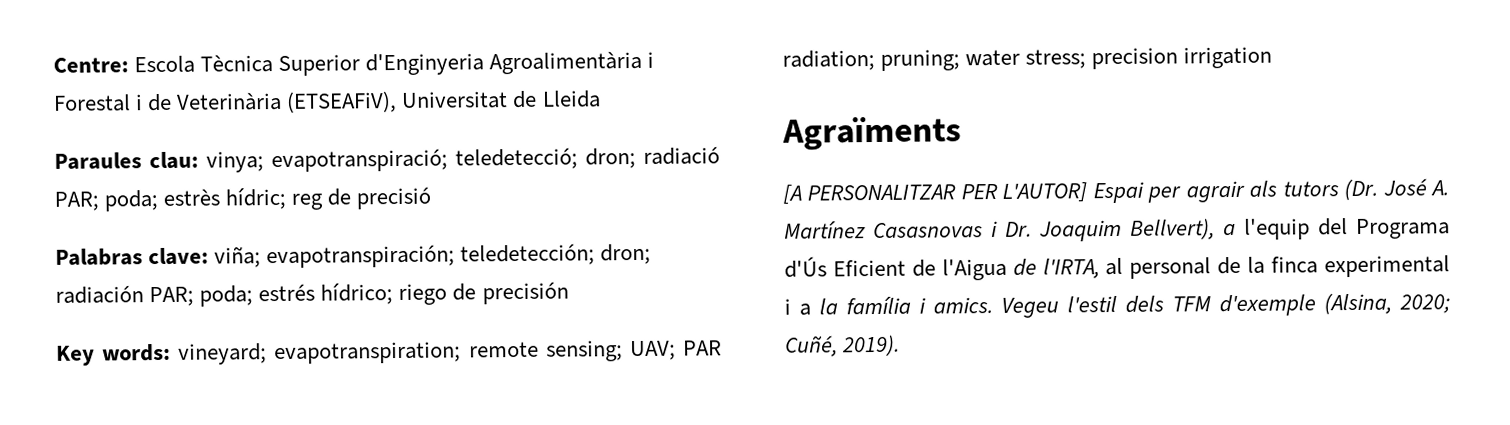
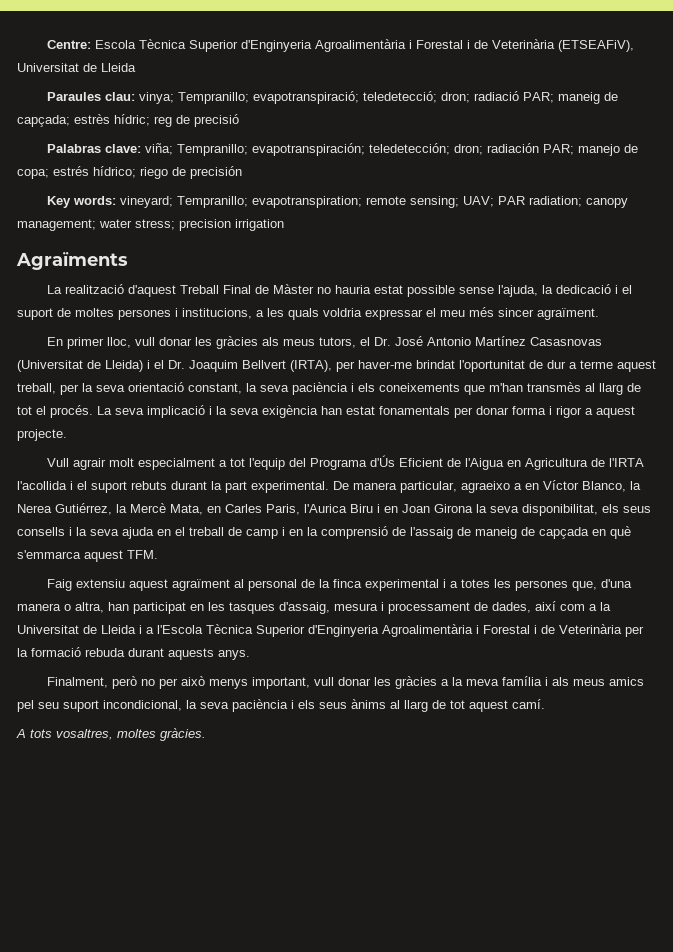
- Paraules clau: vinya; evapotranspiració; teledetecció; dron; radiació PAR; poda; estrès hídric; reg de precisió
+ Paraules clau: vinya; Tempranillo; evapotranspiració; teledetecció; dron; radiació PAR; maneig de capçada; estrès hídric; reg de precisió
- Palabras clave: viña; evapotranspiración; teledetección; dron; radiación PAR; poda; estrés hídrico; riego de precisión
+ Palabras clave: viña; Tempranillo; evapotranspiración; teledetección; dron; radiación PAR; manejo de copa; estrés hídrico; riego de precisión
- Key words: vineyard; evapotranspiration; remote sensing; UAV; PAR radiation; pruning; water stress; precision irrigation
+ Key words: vineyard; Tempranillo; evapotranspiration; remote sensing; UAV; PAR radiation; canopy management; water stress; precision irrigation
- [A PERSONALITZAR PER L'AUTOR] Espai per agrair als tutors (Dr. José A. Martínez Casasnovas i Dr. Joaquim Bellvert), a l'equip del Programa d'Ús Eficient de l'Aigua de l'IRTA, al personal de la finca experimental i a la família i amics. Vegeu l'estil dels TFM d'exemple (Alsina, 2020; Cuñé, 2019).
+ La realització d'aquest Treball Final de Màster no hauria estat possible sense l'ajuda, la dedicació i el suport de moltes persones i institucions, a les quals voldria expressar el meu més sincer agraïment.
+ En primer lloc, vull donar les gràcies als meus tutors, el Dr. José Antonio Martínez Casasnovas (Universitat de Lleida) i el Dr. Joaquim Bellvert (IRTA), per haver-me brindat l'oportunitat de dur a terme aquest treball, per la seva orientació constant, la seva paciència i els coneixements que m'han transmès al llarg de tot el procés. La seva implicació i la seva exigència han estat fonamentals per donar forma i rigor a aquest projecte.
+ Vull agrair molt especialment a tot l'equip del Programa d'Ús Eficient de l'Aigua en Agricultura de l'IRTA l'acollida i el suport rebuts durant la part experimental. De manera particular, agraeixo a en Víctor Blanco, la Nerea Gutiérrez, la Mercè Mata, en Carles Paris, l'Aurica Biru i en Joan Girona la seva disponibilitat, els seus consells i la seva ajuda en el treball de camp i en la comprensió de l'assaig de maneig de capçada en què s'emmarca aquest TFM.
+ Faig extensiu aquest agraïment al personal de la finca experimental i a totes les persones que, d'una manera o altra, han participat en les tasques d'assaig, mesura i processament de dades, així com a la Universitat de Lleida i a l'Escola Tècnica Superior d'Enginyeria Agroalimentària i Forestal i de Veterinària per la formació rebuda durant aquests anys.
+ Finalment, però no per això menys important, vull donar les gràcies a la meva família i als meus amics pel seu suport incondicional, la seva paciència i els seus ànims al llarg de tot aquest camí.
+ A tots vosaltres, moltes gràcies.

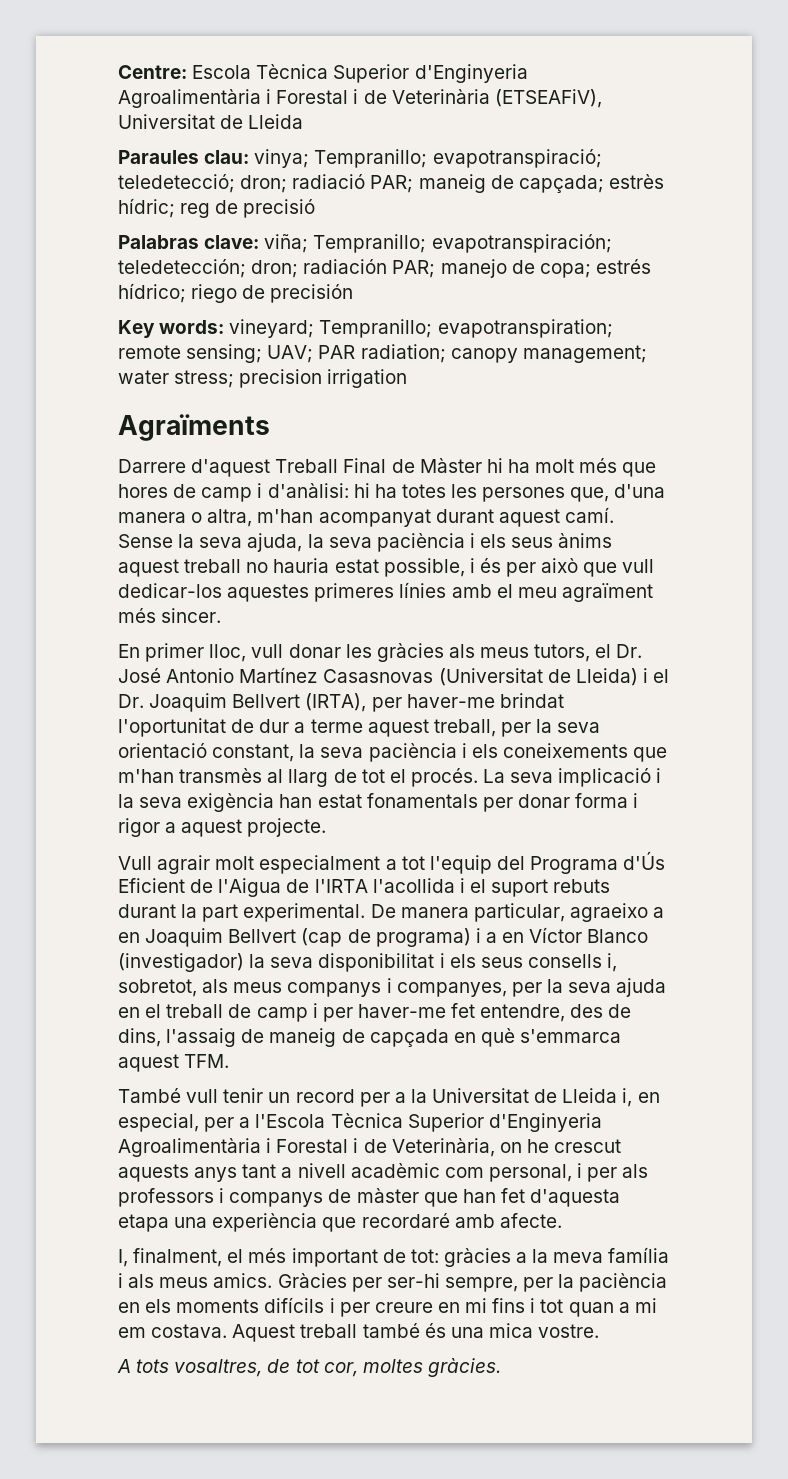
- La realització d'aquest Treball Final de Màster no hauria estat possible sense l'ajuda, la dedicació i el suport de moltes persones i institucions, a les quals voldria expressar el meu més sincer agraïment.
+ Darrere d'aquest Treball Final de Màster hi ha molt més que hores de camp i d'anàlisi: hi ha totes les persones que, d'una manera o altra, m'han acompanyat durant aquest camí. Sense la seva ajuda, la seva paciència i els seus ànims aquest treball no hauria estat possible, i és per això que vull dedicar-los aquestes primeres línies amb el meu agraïment més sincer.
- Vull agrair molt especialment a tot l'equip del Programa d'Ús Eficient de l'Aigua en Agricultura de l'IRTA l'acollida i el suport rebuts durant la part experimental.
+ Vull agrair molt especialment a tot l'equip del Programa d'Ús Eficient de l'Aigua de l'IRTA l'acollida i el suport rebuts durant la part experimental.
- De manera particular, agraeixo a en Víctor Blanco, la Nerea Gutiérrez, la Mercè Mata, en Carles Paris, l'Aurica Biru i en Joan Girona la seva disponibilitat, els seus consells i la seva ajuda en el treball de camp i en la comprensió de l'assaig de maneig de capçada en què s'emmarca aquest TFM.
+ De manera particular, agraeixo a en Joaquim Bellvert (cap de programa) i a en Víctor Blanco (investigador) la seva disponibilitat i els seus consells i, sobretot, als meus companys i companyes, per la seva ajuda en el treball de camp i per haver-me fet entendre, des de dins, l'assaig de maneig de capçada en què s'emmarca aquest TFM.
- Faig extensiu aquest agraïment al personal de la finca experimental i a totes les persones que, d'una manera o altra, han participat en les tasques d'assaig, mesura i processament de dades, així com a la Universitat de Lleida i a l'Escola Tècnica Superior d'Enginyeria Agroalimentària i Forestal i de Veterinària per la formació rebuda durant aquests anys.
- Finalment, però no per això menys important, vull donar les gràcies a la meva família i als meus amics pel seu suport incondicional, la seva paciència i els seus ànims al llarg de tot aquest camí.
+ També vull tenir un record per a la Universitat de Lleida i, en especial, per a l'Escola Tècnica Superior d'Enginyeria Agroalimentària i Forestal i de Veterinària, on he crescut aquests anys tant a nivell acadèmic com personal, i per als professors i companys de màster que han fet d'aquesta etapa una experiència que recordaré amb afecte.
+ I, finalment, el més important de tot: gràcies a la meva família i als meus amics. Gràcies per ser-hi sempre, per la paciència en els moments difícils i per creure en mi fins i tot quan a mi em costava. Aquest treball també és una mica vostre.
- A tots vosaltres, moltes gràcies.
+ A tots vosaltres, de tot cor, moltes gràcies.

